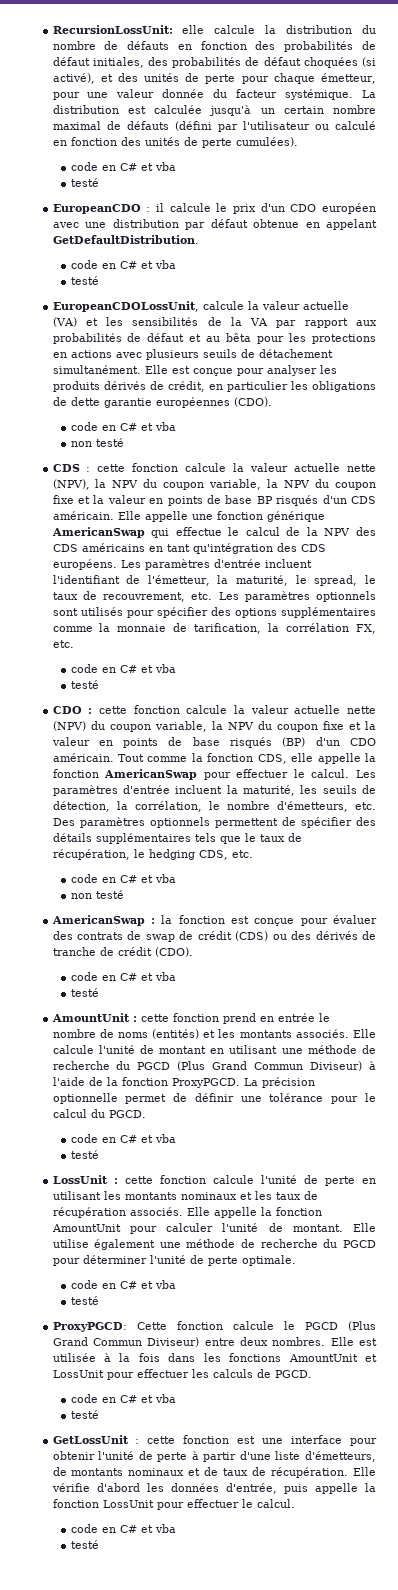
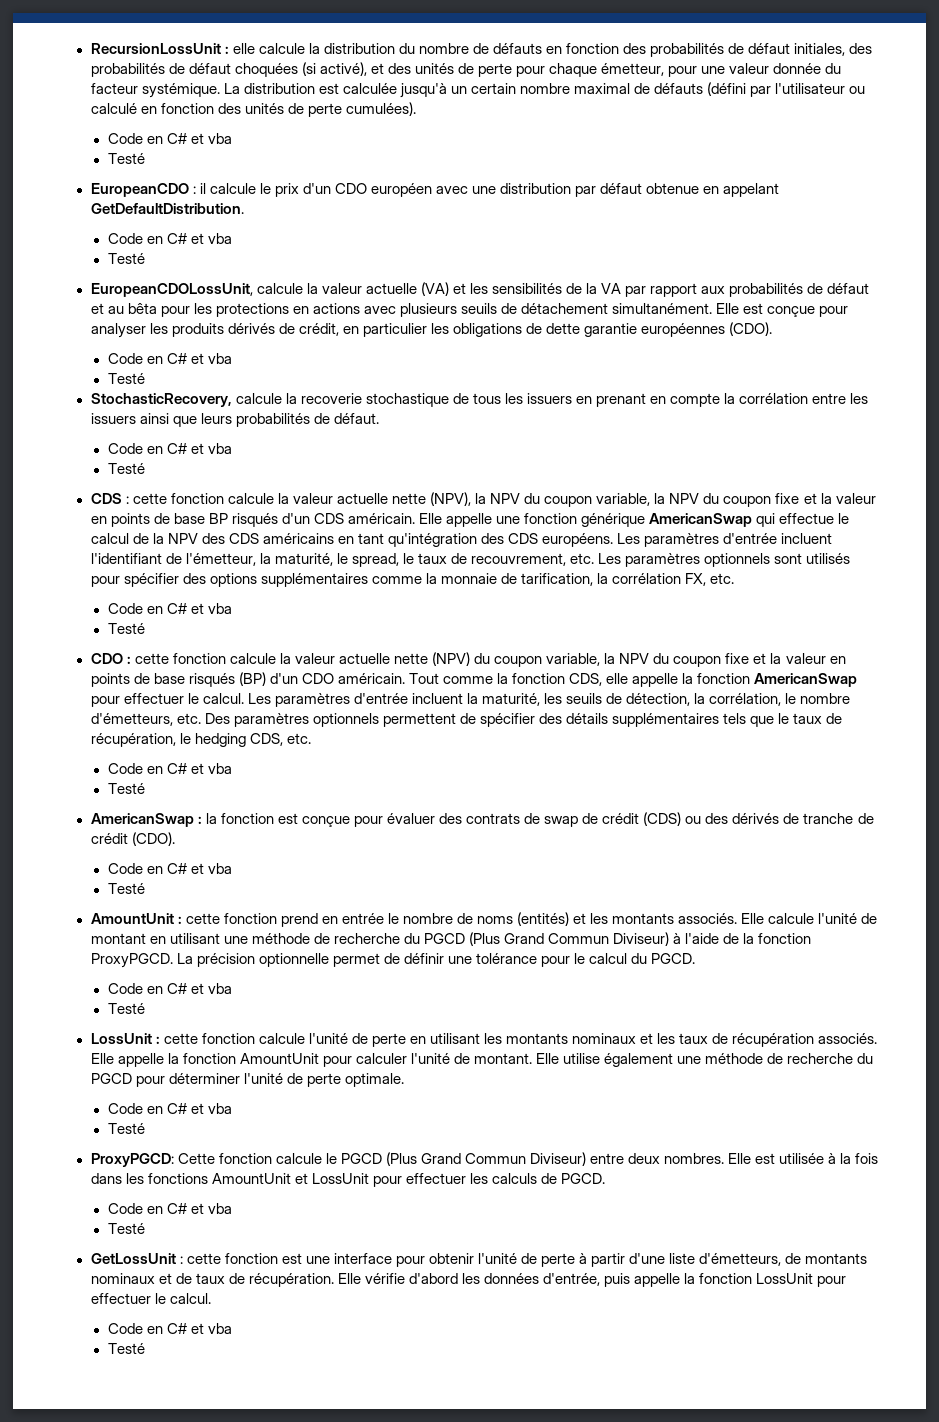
- RecursionLossUnit: elle calcule la distribution du nombre de défauts en fonction des probabilités de défaut initiales, des probabilités de défaut choquées (si activé), et des unités de perte pour chaque émetteur, pour une valeur donnée du facteur systémique.
+ RecursionLossUnit : elle calcule la distribution du nombre de défauts en fonction des probabilités de défaut initiales, des probabilités de défaut choquées (si activé), et des unités de perte pour chaque émetteur, pour une valeur donnée du facteur systémique.
  La distribution est calculée jusqu'à un certain nombre maximal de défauts (défini par l'utilisateur ou calculé en fonction des unités de perte cumulées).
- code en C# et vba
- testé
+ Code en C# et vba
+ Testé
  EuropeanCDO : il calcule le prix d'un CDO européen avec une distribution par défaut obtenue en appelant GetDefaultDistribution.
- code en C# et vba
- testé
+ Code en C# et vba
+ Testé
  Elle est conçue pour analyser les produits dérivés de crédit, en particulier les obligations de dette garantie européennes (CDO).
- code en C# et vba
- non testé
+ Code en C# et vba
+ Testé
+ StochasticRecovery, calcule la recoverie stochastique de tous les issuers en prenant en compte la corrélation entre les issuers ainsi que leurs probabilités de défaut.
+ Code en C# et vba
+ Testé
  Les paramètres d'entrée incluent l'identifiant de l'émetteur, la maturité, le spread, le taux de recouvrement, etc. Les paramètres optionnels sont utilisés pour spécifier des options supplémentaires comme la monnaie de tarification, la corrélation FX, etc.
- code en C# et vba
- testé
+ Code en C# et vba
+ Testé
  Les paramètres d'entrée incluent la maturité, les seuils de détection, la corrélation, le nombre d'émetteurs, etc. Des paramètres optionnels permettent de spécifier des détails supplémentaires tels que le taux de récupération, le hedging CDS, etc.
- code en C# et vba
- non testé
+ Code en C# et vba
+ Testé
  AmericanSwap : la fonction est conçue pour évaluer des contrats de swap de crédit (CDS) ou des dérivés de tranche de crédit (CDO).
- code en C# et vba
- testé
+ Code en C# et vba
+ Testé
  La précision optionnelle permet de définir une tolérance pour le calcul du PGCD.
- code en C# et vba
- testé
+ Code en C# et vba
+ Testé
  Elle utilise également une méthode de recherche du PGCD pour déterminer l'unité de perte optimale.
- code en C# et vba
- testé
+ Code en C# et vba
+ Testé
  Elle est utilisée à la fois dans les fonctions AmountUnit et LossUnit pour effectuer les calculs de PGCD.
- code en C# et vba
- testé
+ Code en C# et vba
+ Testé
  Elle vérifie d'abord les données d'entrée, puis appelle la fonction LossUnit pour effectuer le calcul.
- code en C# et vba
- testé
+ Code en C# et vba
+ Testé

